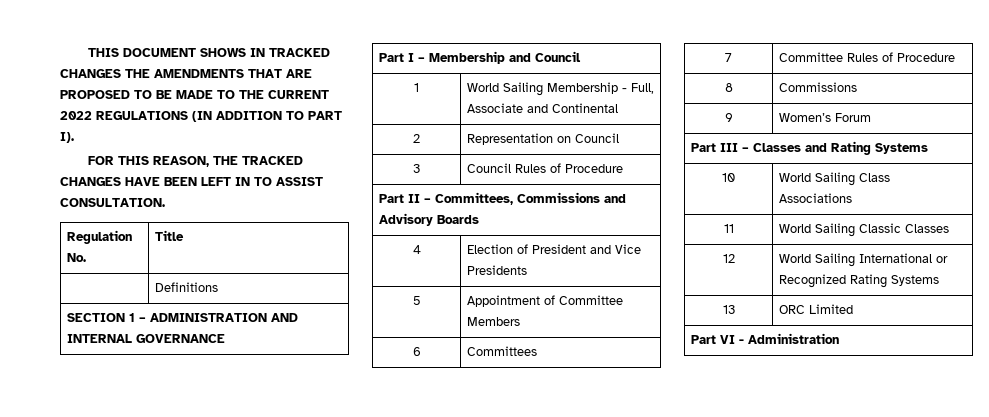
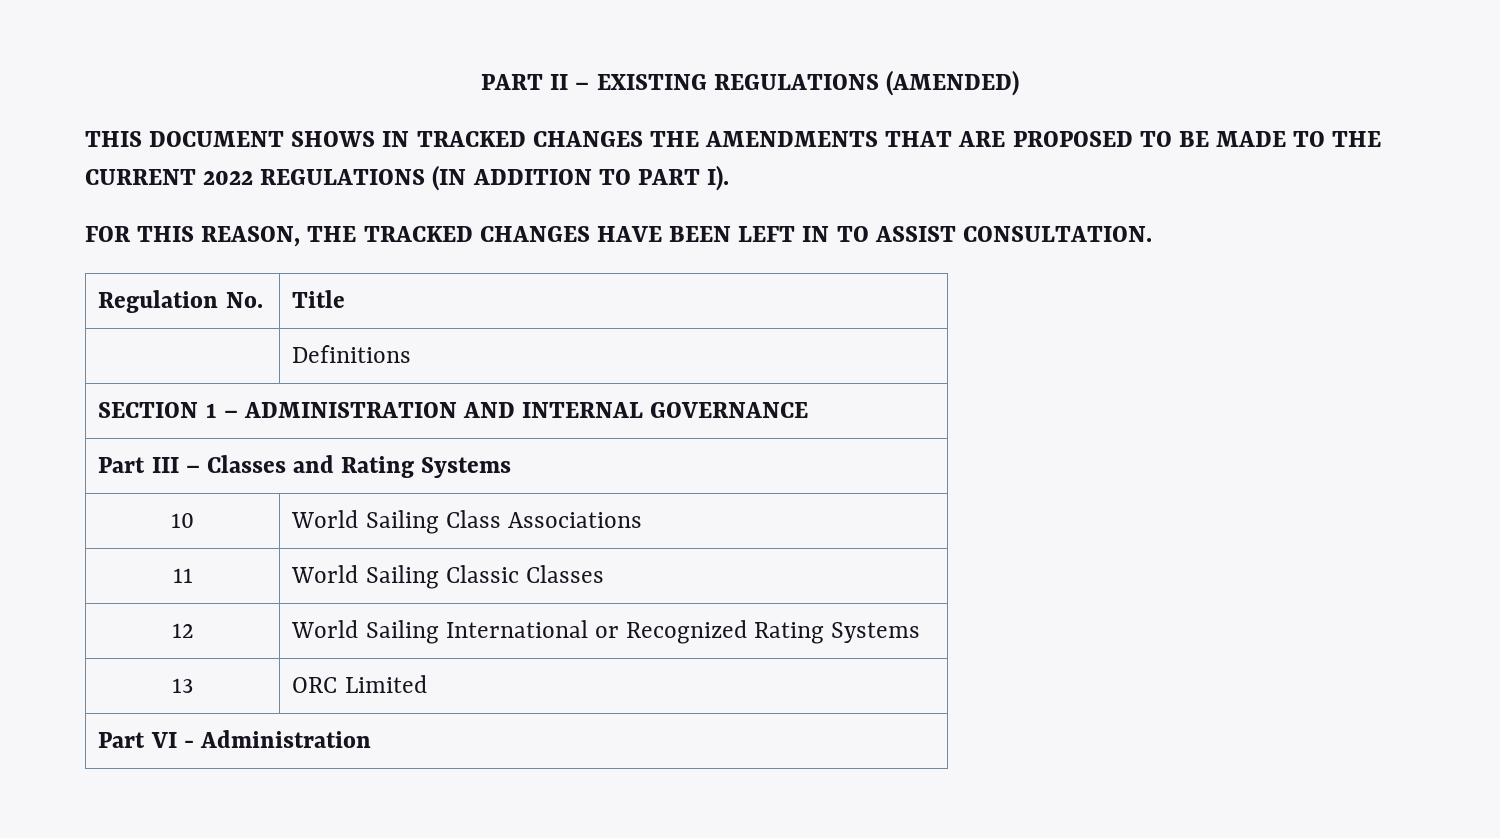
+ PART II – EXISTING REGULATIONS (AMENDED)
- Part I – Membership and Council
- 1 | World Sailing Membership - Full, Associate and Continental
- 2 | Representation on Council
- 3 | Council Rules of Procedure
- Part II – Committees, Commissions and Advisory Boards
- 4 | Election of President and Vice Presidents
- 5 | Appointment of Committee Members
- 6 | Committees
- 7 | Committee Rules of Procedure
- 8 | Commissions
- 9 | Women’s Forum

